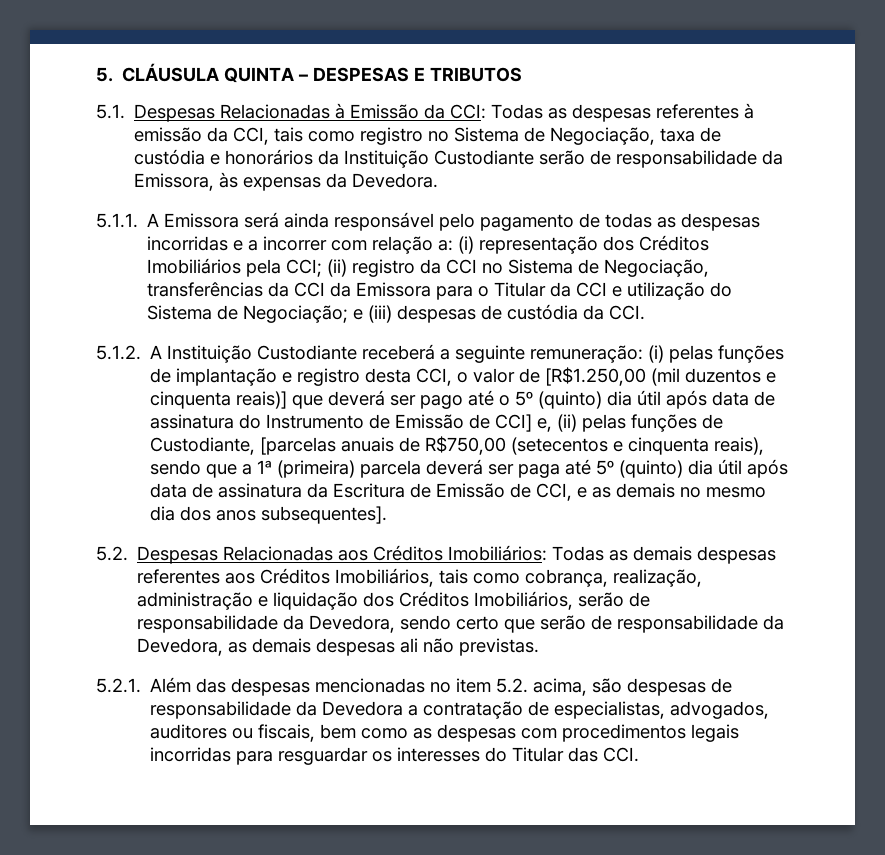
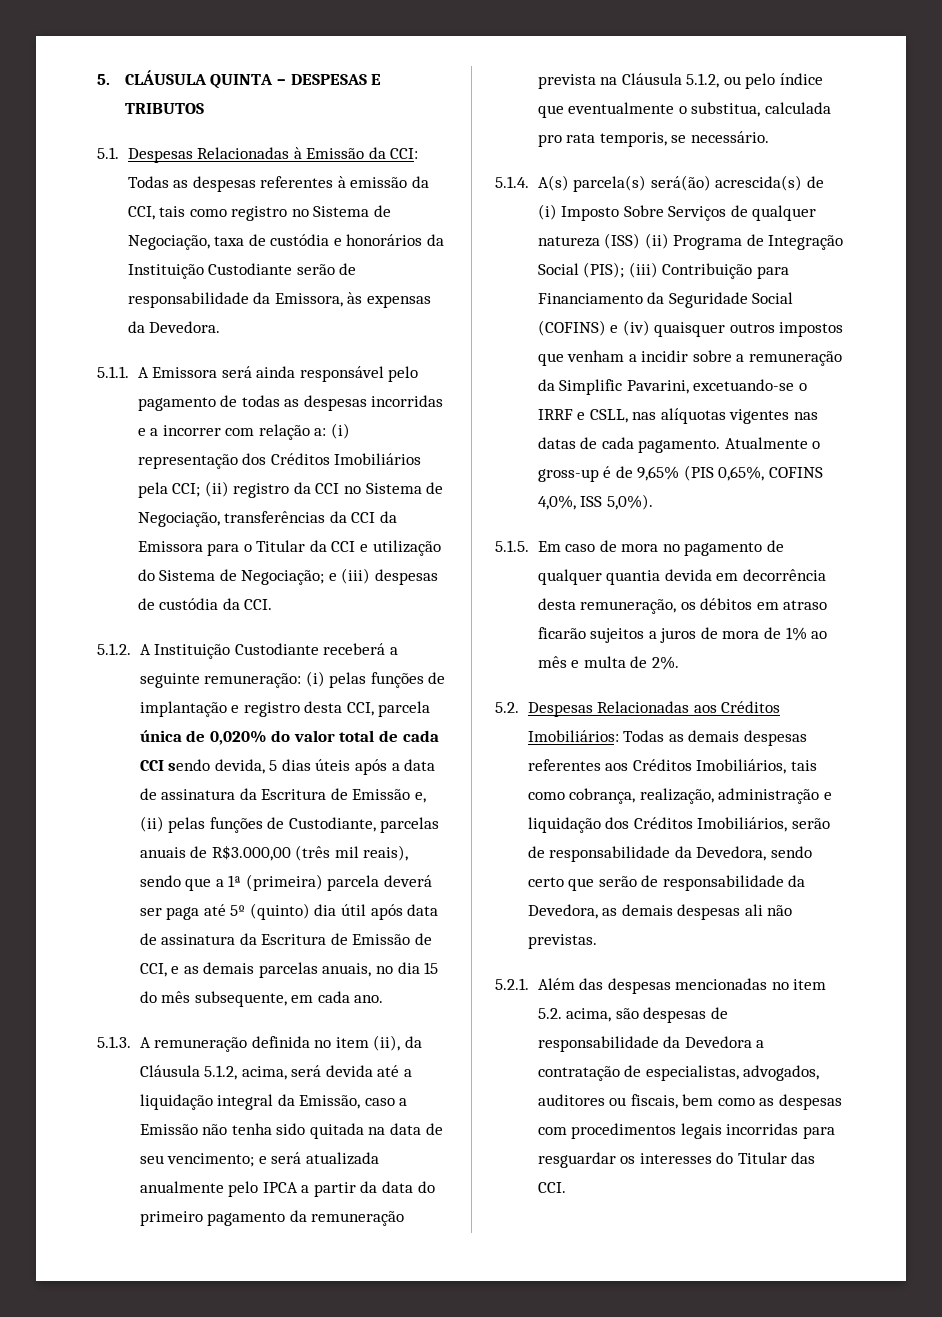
- 5.1.2. A Instituição Custodiante receberá a seguinte remuneração: (i) pelas funções de implantação e registro desta CCI, o valor de [R$1.250,00 (mil duzentos e cinquenta reais)] que deverá ser pago até o 5º (quinto) dia útil após data de assinatura do Instrumento de Emissão de CCI] e, (ii) pelas funções de Custodiante, [parcelas anuais de R$750,00 (setecentos e cinquenta reais), sendo que a 1ª (primeira) parcela deverá ser paga até 5º (quinto) dia útil após data de assinatura da Escritura de Emissão de CCI, e as demais no mesmo dia dos anos subsequentes].
+ 5.1.2. A Instituição Custodiante receberá a seguinte remuneração: (i) pelas funções de implantação e registro desta CCI, parcela única de 0,020% do valor total de cada CCI sendo devida, 5 dias úteis após a data de assinatura da Escritura de Emissão e, (ii) pelas funções de Custodiante, parcelas anuais de R$3.000,00 (três mil reais), sendo que a 1ª (primeira) parcela deverá ser paga até 5º (quinto) dia útil após data de assinatura da Escritura de Emissão de CCI, e as demais parcelas anuais, no dia 15 do mês subsequente, em cada ano.
+ 5.1.3. A remuneração definida no item (ii), da Cláusula 5.1.2, acima, será devida até a liquidação integral da Emissão, caso a Emissão não tenha sido quitada na data de seu vencimento; e será atualizada anualmente pelo IPCA a partir da data do primeiro pagamento da remuneração prevista na Cláusula 5.1.2, ou pelo índice que eventualmente o substitua, calculada pro rata temporis, se necessário.
+ 5.1.4. A(s) parcela(s) será(ão) acrescida(s) de (i) Imposto Sobre Serviços de qualquer natureza (ISS) (ii) Programa de Integração Social (PIS); (iii) Contribuição para Financiamento da Seguridade Social (COFINS) e (iv) quaisquer outros impostos que venham a incidir sobre a remuneração da Simplific Pavarini, excetuando-se o IRRF e CSLL, nas alíquotas vigentes nas datas de cada pagamento. Atualmente o gross-up é de 9,65% (PIS 0,65%, COFINS 4,0%, ISS 5,0%).
+ 5.1.5. Em caso de mora no pagamento de qualquer quantia devida em decorrência desta remuneração, os débitos em atraso ficarão sujeitos a juros de mora de 1% ao mês e multa de 2%.

